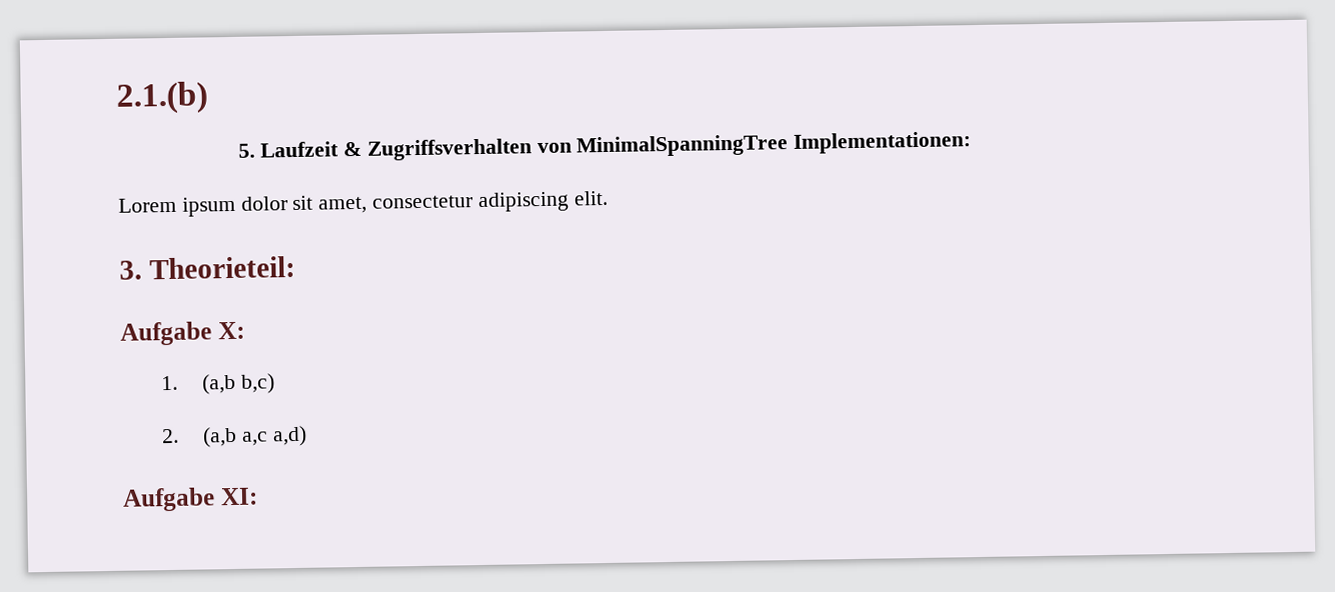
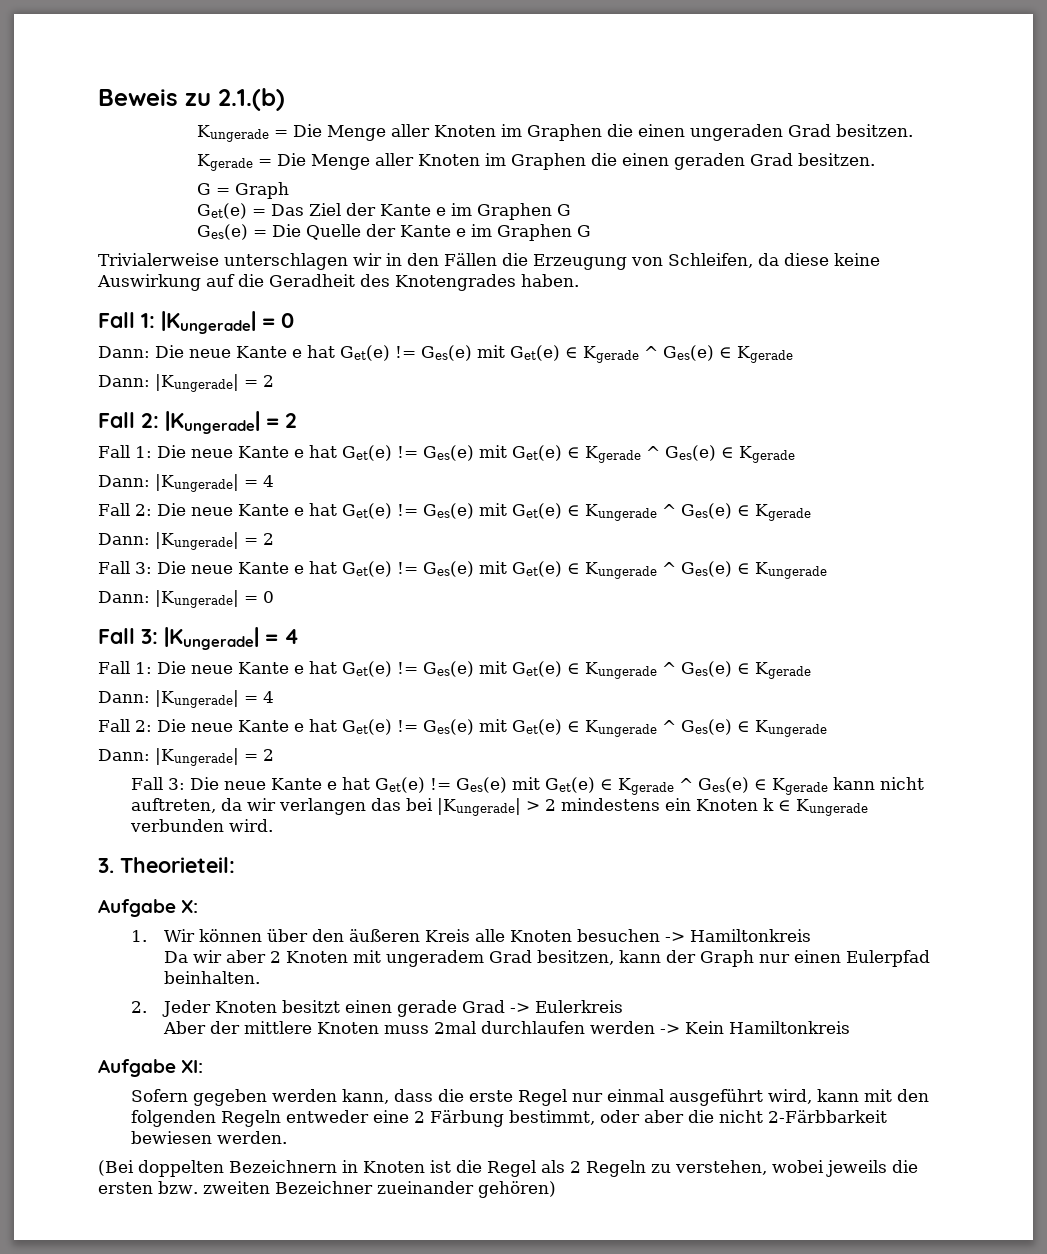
- 2.1.(b)
+ Beweis zu 2.1.(b)
- 5. Laufzeit & Zugriffsverhalten von MinimalSpanningTree Implementationen:
- Lorem ipsum dolor sit amet, consectetur adipiscing elit.
+ Kungerade = Die Menge aller Knoten im Graphen die einen ungeraden Grad besitzen.
+ Kgerade = Die Menge aller Knoten im Graphen die einen geraden Grad besitzen.
+ G = Graph
+ Get(e) = Das Ziel der Kante e im Graphen G
+ Ges(e) = Die Quelle der Kante e im Graphen G
+ Trivialerweise unterschlagen wir in den Fällen die Erzeugung von Schleifen, da diese keine Auswirkung auf die Geradheit des Knotengrades haben.
+ Fall 1: |Kungerade| = 0
+ Dann: Die neue Kante e hat Get(e) != Ges(e) mit Get(e) ∈ Kgerade ^ Ges(e) ∈ Kgerade
+ Dann: |Kungerade| = 2
+ Fall 2: |Kungerade| = 2
+ Fall 1: Die neue Kante e hat Get(e) != Ges(e) mit Get(e) ∈ Kgerade ^ Ges(e) ∈ Kgerade
+ Dann: |Kungerade| = 4
+ Fall 2: Die neue Kante e hat Get(e) != Ges(e) mit Get(e) ∈ Kungerade ^ Ges(e) ∈ Kgerade
+ Dann: |Kungerade| = 2
+ Fall 3: Die neue Kante e hat Get(e) != Ges(e) mit Get(e) ∈ Kungerade ^ Ges(e) ∈ Kungerade
+ Dann: |Kungerade| = 0
+ Fall 3: |Kungerade| = 4
+ Fall 1: Die neue Kante e hat Get(e) != Ges(e) mit Get(e) ∈ Kungerade ^ Ges(e) ∈ Kgerade
+ Dann: |Kungerade| = 4
+ Fall 2: Die neue Kante e hat Get(e) != Ges(e) mit Get(e) ∈ Kungerade ^ Ges(e) ∈ Kungerade
+ Dann: |Kungerade| = 2
+ Fall 3: Die neue Kante e hat Get(e) != Ges(e) mit Get(e) ∈ Kgerade ^ Ges(e) ∈ Kgerade kann nicht auftreten, da wir verlangen das bei |Kungerade| > 2 mindestens ein Knoten k ∈ Kungerade verbunden wird.
- 1. (a,b b,c)
- 2. (a,b a,c a,d)
+ 1. Wir können über den äußeren Kreis alle Knoten besuchen -> Hamiltonkreis
+ Da wir aber 2 Knoten mit ungeradem Grad besitzen, kann der Graph nur einen Eulerpfad beinhalten.
+ 2. Jeder Knoten besitzt einen gerade Grad -> Eulerkreis
+ Aber der mittlere Knoten muss 2mal durchlaufen werden -> Kein Hamiltonkreis
  Aufgabe XI:
+ Sofern gegeben werden kann, dass die erste Regel nur einmal ausgeführt wird, kann mit den folgenden Regeln entweder eine 2 Färbung bestimmt, oder aber die nicht 2-Färbbarkeit bewiesen werden.
+ (Bei doppelten Bezeichnern in Knoten ist die Regel als 2 Regeln zu verstehen, wobei jeweils die ersten bzw. zweiten Bezeichner zueinander gehören)

